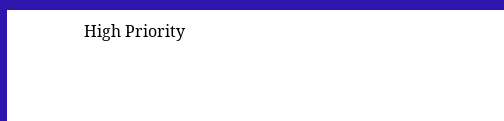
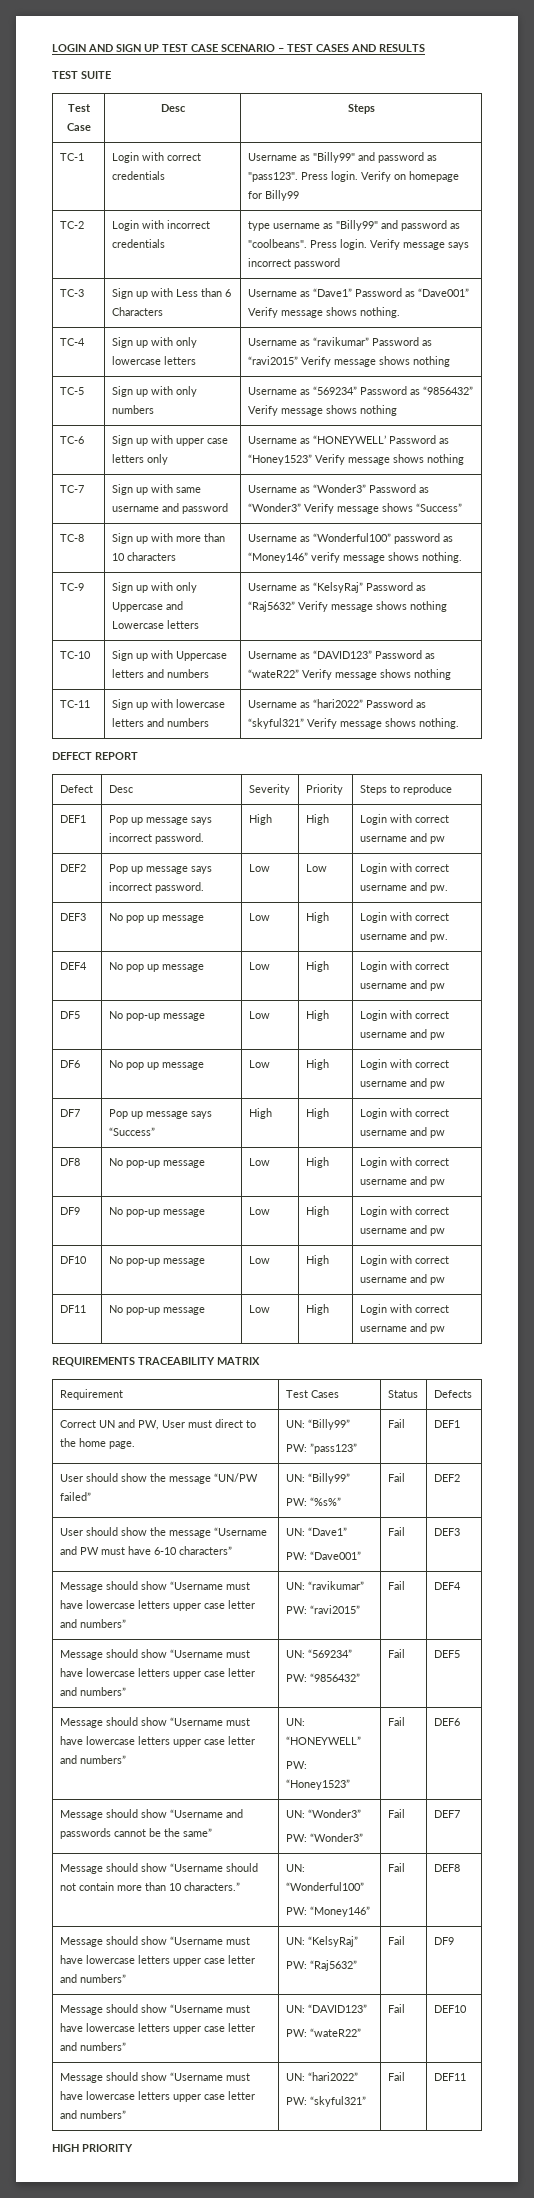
- High Priority
+ LOGIN AND SIGN UP TEST CASE SCENARIO – TEST CASES AND RESULTS
+ TEST SUITE
+ Test Case | Desc | Steps
+ TC-1 | Login with correct credentials | Username as "Billy99" and password as "pass123". Press login. Verify on homepage for Billy99
+ TC-2 | Login with incorrect credentials | type username as "Billy99" and password as "coolbeans". Press login. Verify message says incorrect password
+ TC-3 | Sign up with Less than 6 Characters | Username as “Dave1” Password as “Dave001” Verify message shows nothing.
+ TC-4 | Sign up with only lowercase letters | Username as “ravikumar” Password as “ravi2015” Verify message shows nothing
+ TC-5 | Sign up with only numbers | Username as “569234” Password as “9856432” Verify message shows nothing
+ TC-6 | Sign up with upper case letters only | Username as “HONEYWELL’ Password as “Honey1523” Verify message shows nothing
+ TC-7 | Sign up with same username and password | Username as “Wonder3” Password as “Wonder3” Verify message shows “Success”
+ TC-8 | Sign up with more than 10 characters | Username as “Wonderful100” password as “Money146” verify message shows nothing.
+ TC-9 | Sign up with only Uppercase and Lowercase letters | Username as “KelsyRaj” Password as “Raj5632” Verify message shows nothing
+ TC-10 | Sign up with Uppercase letters and numbers | Username as “DAVID123” Password as “wateR22” Verify message shows nothing
+ TC-11 | Sign up with lowercase letters and numbers | Username as “hari2022” Password as “skyful321” Verify message shows nothing.
+ DEFECT REPORT
+ Defect | Desc | Severity | Priority | Steps to reproduce
+ DEF1 | Pop up message says incorrect password. | High | High | Login with correct username and pw
+ DEF2 | Pop up message says incorrect password. | Low | Low | Login with correct username and pw.
+ DEF3 | No pop up message | Low | High | Login with correct username and pw.
+ DEF4 | No pop up message | Low | High | Login with correct username and pw
+ DF5 | No pop-up message | Low | High | Login with correct username and pw
+ DF6 | No pop up message | Low | High | Login with correct username and pw
+ DF7 | Pop up message says “Success” | High | High | Login with correct username and pw
+ DF8 | No pop-up message | Low | High | Login with correct username and pw
+ DF9 | No pop-up message | Low | High | Login with correct username and pw
+ DF10 | No pop-up message | Low | High | Login with correct username and pw
+ DF11 | No pop-up message | Low | High | Login with correct username and pw
+ REQUIREMENTS TRACEABILITY MATRIX
+ Requirement | Test Cases | Status | Defects
+ Correct UN and PW, User must direct to the home page. | UN: “Billy99”
+ PW: ”pass123” | Fail | DEF1
+ User should show the message “UN/PW failed” | UN: “Billy99”
+ PW: “%s%” | Fail | DEF2
+ User should show the message “Username and PW must have 6-10 characters” | UN: “Dave1”
+ PW: “Dave001” | Fail | DEF3
+ Message should show “Username must have lowercase letters upper case letter and numbers” | UN: “ravikumar”
+ PW: “ravi2015” | Fail | DEF4
+ Message should show “Username must have lowercase letters upper case letter and numbers” | UN: “569234”
+ PW: “9856432” | Fail | DEF5
+ Message should show “Username must have lowercase letters upper case letter and numbers” | UN: “HONEYWELL”
+ PW: “Honey1523” | Fail | DEF6
+ Message should show “Username and passwords cannot be the same” | UN: “Wonder3”
+ PW: “Wonder3” | Fail | DEF7
+ Message should show “Username should not contain more than 10 characters.” | UN: “Wonderful100”
+ PW: “Money146” | Fail | DEF8
+ Message should show “Username must have lowercase letters upper case letter and numbers” | UN: “KelsyRaj”
+ PW: “Raj5632” | Fail | DF9
+ Message should show “Username must have lowercase letters upper case letter and numbers” | UN: “DAVID123”
+ PW: “wateR22” | Fail | DEF10
+ Message should show “Username must have lowercase letters upper case letter and numbers” | UN: “hari2022”
+ PW: “skyful321” | Fail | DEF11
+ HIGH PRIORITY

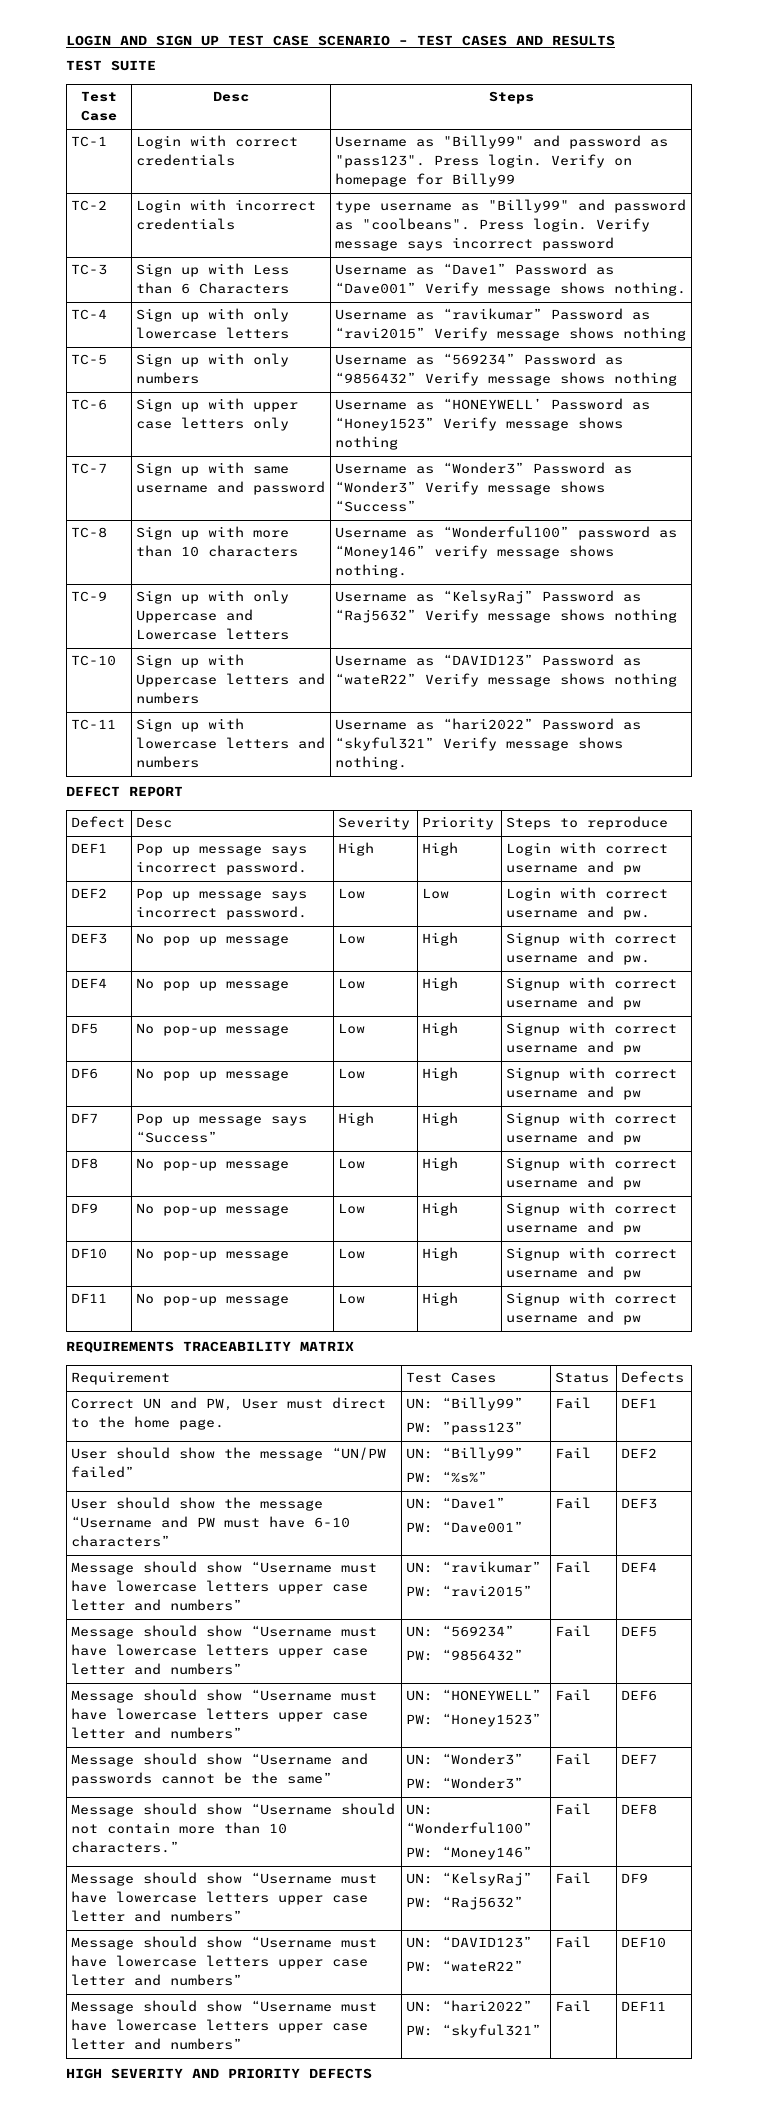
- DEF3 | No pop up message | Low | High | Login with correct username and pw.
+ DEF3 | No pop up message | Low | High | Signup with correct username and pw.
- DEF4 | No pop up message | Low | High | Login with correct username and pw
+ DEF4 | No pop up message | Low | High | Signup with correct username and pw
- DF5 | No pop-up message | Low | High | Login with correct username and pw
+ DF5 | No pop-up message | Low | High | Signup with correct username and pw
- DF6 | No pop up message | Low | High | Login with correct username and pw
+ DF6 | No pop up message | Low | High | Signup with correct username and pw
- DF7 | Pop up message says “Success” | High | High | Login with correct username and pw
+ DF7 | Pop up message says “Success” | High | High | Signup with correct username and pw
- DF8 | No pop-up message | Low | High | Login with correct username and pw
+ DF8 | No pop-up message | Low | High | Signup with correct username and pw
- DF9 | No pop-up message | Low | High | Login with correct username and pw
+ DF9 | No pop-up message | Low | High | Signup with correct username and pw
- DF10 | No pop-up message | Low | High | Login with correct username and pw
+ DF10 | No pop-up message | Low | High | Signup with correct username and pw
- DF11 | No pop-up message | Low | High | Login with correct username and pw
+ DF11 | No pop-up message | Low | High | Signup with correct username and pw
- HIGH PRIORITY
+ HIGH SEVERITY AND PRIORITY DEFECTS

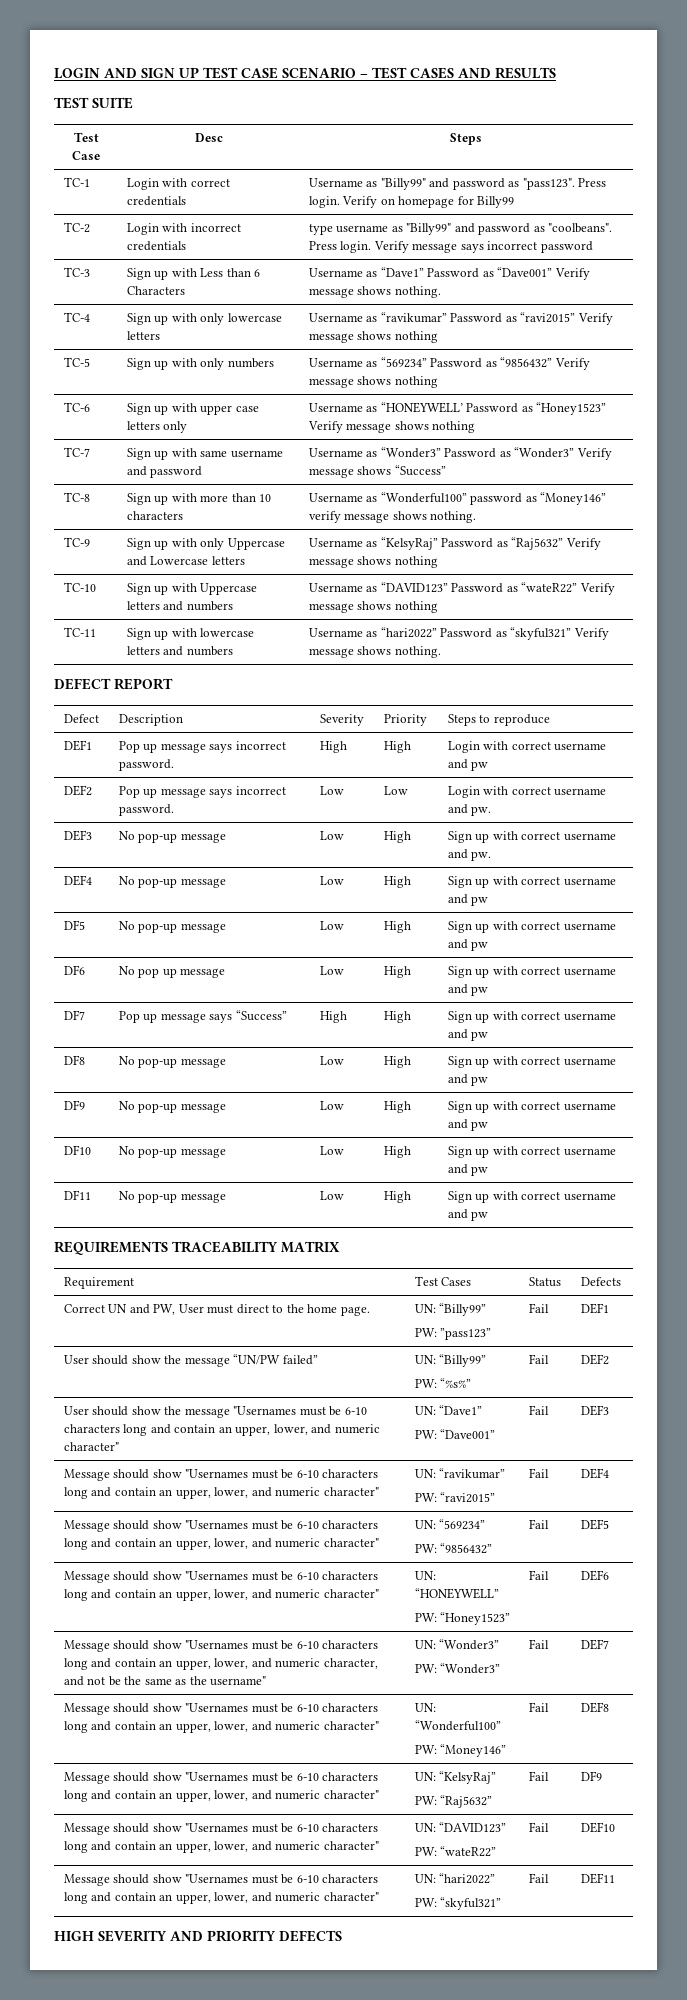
- Defect | Desc | Severity | Priority | Steps to reproduce
+ Defect | Description | Severity | Priority | Steps to reproduce
- DEF3 | No pop up message | Low | High | Signup with correct username and pw.
+ DEF3 | No pop-up message | Low | High | Sign up with correct username and pw.
- DEF4 | No pop up message | Low | High | Signup with correct username and pw
+ DEF4 | No pop-up message | Low | High | Sign up with correct username and pw
- DF5 | No pop-up message | Low | High | Signup with correct username and pw
+ DF5 | No pop-up message | Low | High | Sign up with correct username and pw
- DF6 | No pop up message | Low | High | Signup with correct username and pw
+ DF6 | No pop up message | Low | High | Sign up with correct username and pw
- DF7 | Pop up message says “Success” | High | High | Signup with correct username and pw
+ DF7 | Pop up message says “Success” | High | High | Sign up with correct username and pw
- DF8 | No pop-up message | Low | High | Signup with correct username and pw
+ DF8 | No pop-up message | Low | High | Sign up with correct username and pw
- DF9 | No pop-up message | Low | High | Signup with correct username and pw
+ DF9 | No pop-up message | Low | High | Sign up with correct username and pw
- DF10 | No pop-up message | Low | High | Signup with correct username and pw
+ DF10 | No pop-up message | Low | High | Sign up with correct username and pw
- DF11 | No pop-up message | Low | High | Signup with correct username and pw
+ DF11 | No pop-up message | Low | High | Sign up with correct username and pw
- User should show the message “Username and PW must have 6-10 characters” | UN: “Dave1”
+ User should show the message "Usernames must be 6-10 characters long and contain an upper, lower, and numeric character" | UN: “Dave1”
- Message should show “Username must have lowercase letters upper case letter and numbers” | UN: “ravikumar”
+ Message should show "Usernames must be 6-10 characters long and contain an upper, lower, and numeric character" | UN: “ravikumar”
- Message should show “Username must have lowercase letters upper case letter and numbers” | UN: “569234”
+ Message should show "Usernames must be 6-10 characters long and contain an upper, lower, and numeric character" | UN: “569234”
- Message should show “Username must have lowercase letters upper case letter and numbers” | UN: “HONEYWELL”
+ Message should show "Usernames must be 6-10 characters long and contain an upper, lower, and numeric character" | UN: “HONEYWELL”
- Message should show “Username and passwords cannot be the same” | UN: “Wonder3”
+ Message should show "Usernames must be 6-10 characters long and contain an upper, lower, and numeric character, and not be the same as the username" | UN: “Wonder3”
- Message should show “Username should not contain more than 10 characters.” | UN: “Wonderful100”
+ Message should show "Usernames must be 6-10 characters long and contain an upper, lower, and numeric character" | UN: “Wonderful100”
- Message should show “Username must have lowercase letters upper case letter and numbers” | UN: “KelsyRaj”
+ Message should show "Usernames must be 6-10 characters long and contain an upper, lower, and numeric character" | UN: “KelsyRaj”
- Message should show “Username must have lowercase letters upper case letter and numbers” | UN: “DAVID123”
+ Message should show "Usernames must be 6-10 characters long and contain an upper, lower, and numeric character" | UN: “DAVID123”
- Message should show “Username must have lowercase letters upper case letter and numbers” | UN: “hari2022”
+ Message should show "Usernames must be 6-10 characters long and contain an upper, lower, and numeric character" | UN: “hari2022”

